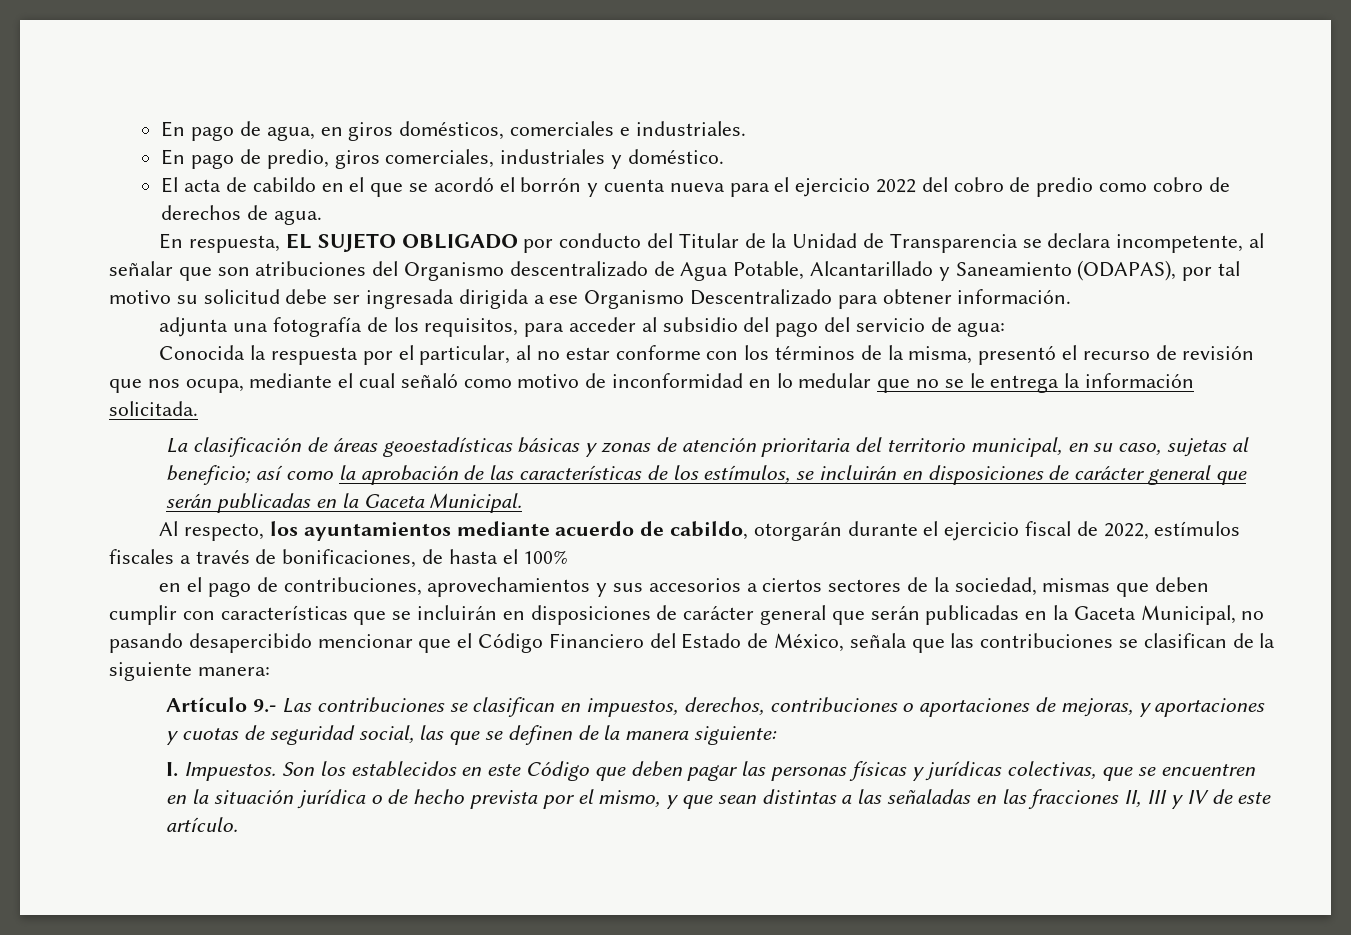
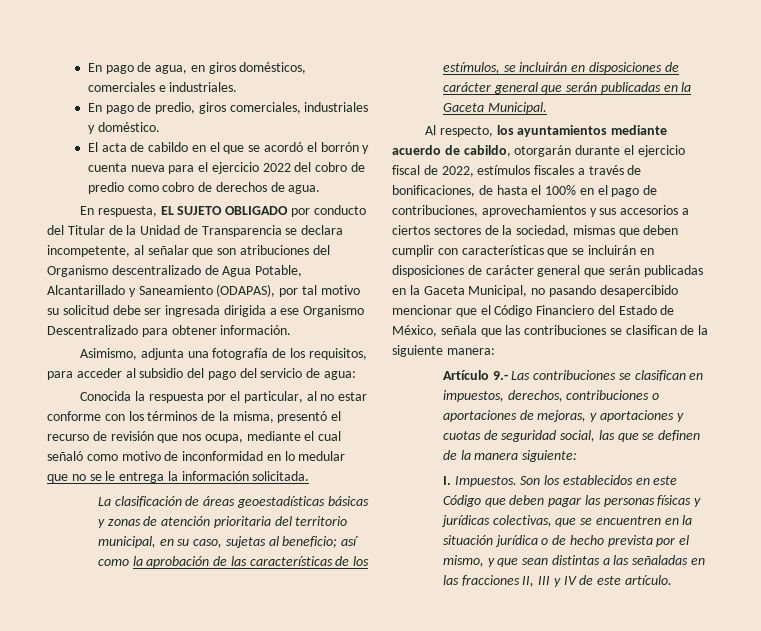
- adjunta una fotografía de los requisitos, para acceder al subsidio del pago del servicio de agua:
+ Asimismo, adjunta una fotografía de los requisitos, para acceder al subsidio del pago del servicio de agua:
- Al respecto, los ayuntamientos mediante acuerdo de cabildo, otorgarán durante el ejercicio fiscal de 2022, estímulos fiscales a través de bonificaciones, de hasta el 100%
- en el pago de contribuciones, aprovechamientos y sus accesorios a ciertos sectores de la sociedad, mismas que deben cumplir con características que se incluirán en disposiciones de carácter general que serán publicadas en la Gaceta Municipal, no pasando desapercibido mencionar que el Código Financiero del Estado de México, señala que las contribuciones se clasifican de la siguiente manera:
+ Al respecto, los ayuntamientos mediante acuerdo de cabildo, otorgarán durante el ejercicio fiscal de 2022, estímulos fiscales a través de bonificaciones, de hasta el 100% en el pago de contribuciones, aprovechamientos y sus accesorios a ciertos sectores de la sociedad, mismas que deben cumplir con características que se incluirán en disposiciones de carácter general que serán publicadas en la Gaceta Municipal, no pasando desapercibido mencionar que el Código Financiero del Estado de México, señala que las contribuciones se clasifican de la siguiente manera:

